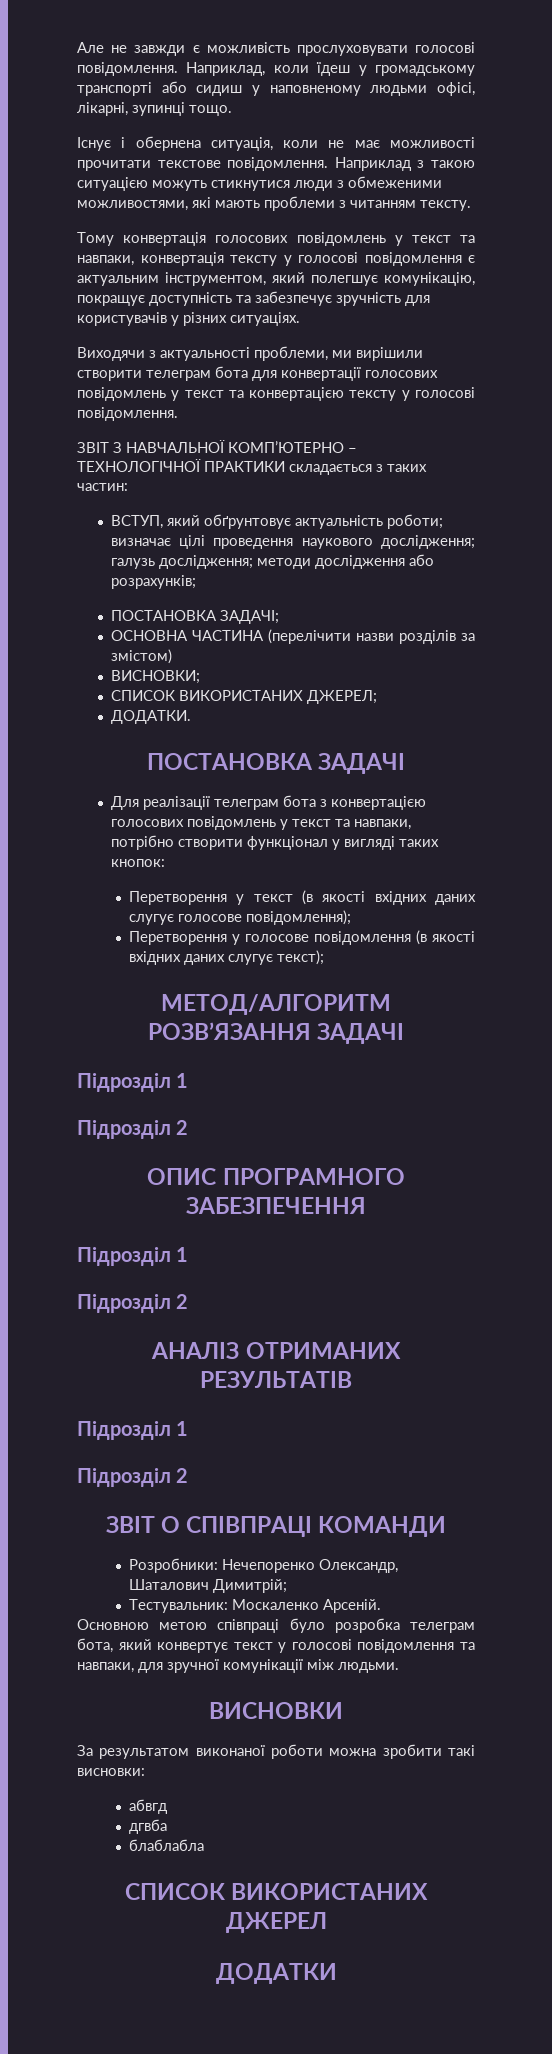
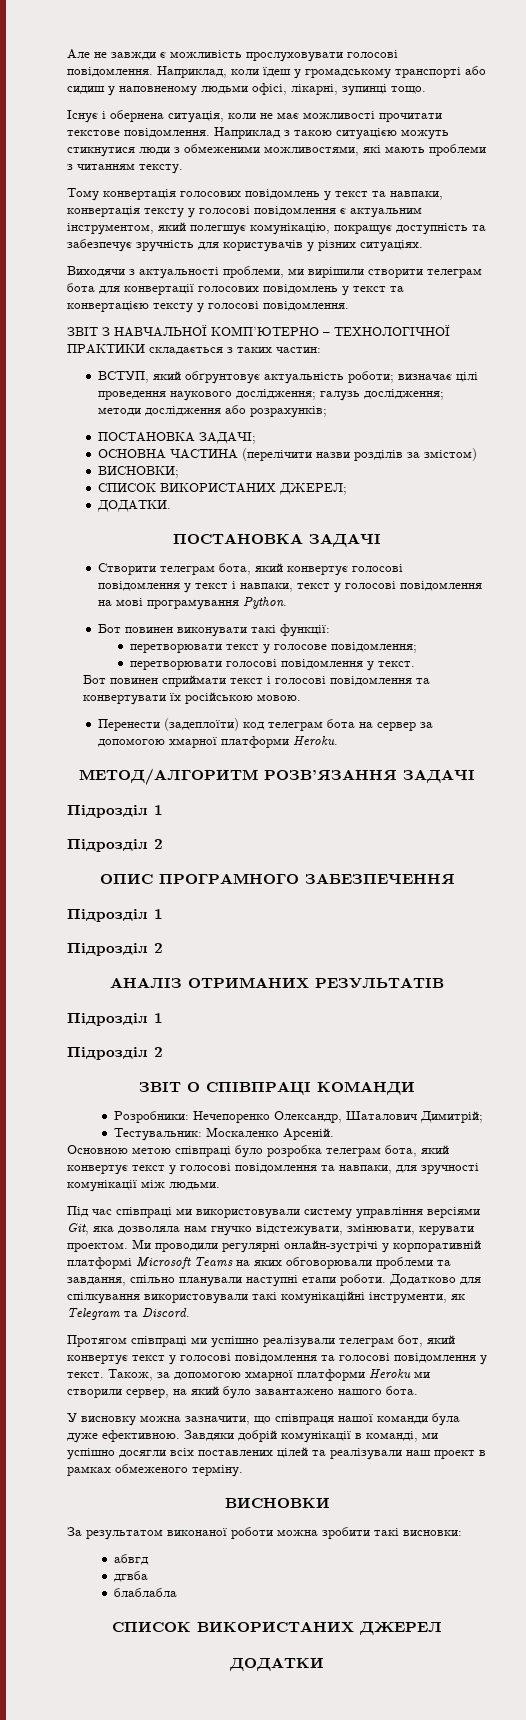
- Для реалізації телеграм бота з конвертацією голосових повідомлень у текст та навпаки, потрібно створити функціонал у вигляді таких кнопок:
- Перетворення у текст (в якості вхідних даних слугує голосове повідомлення);
- Перетворення у голосове повідомлення (в якості вхідних даних слугує текст);
+ Створити телеграм бота, який конвертує голосові повідомлення у текст і навпаки, текст у голосові повідомлення на мові програмування Python.
+ Бот повинен виконувати такі функції:
+ перетворювати текст у голосове повідомлення;
+ перетворювати голосові повідомлення у текст.
+ Бот повинен сприймати текст і голосові повідомлення та конвертувати їх російською мовою.
+ Перенести (задеплоїти) код телеграм бота на сервер за допомогою хмарної платформи Heroku.
- Основною метою співпраці було розробка телеграм бота, який конвертує текст у голосові повідомлення та навпаки, для зручної комунікації між людьми.
+ Основною метою співпраці було розробка телеграм бота, який конвертує текст у голосові повідомлення та навпаки, для зручності комунікації між людьми.
+ Під час співпраці ми використовували систему управління версіями Git, яка дозволяла нам гнучко відстежувати, змінювати, керувати проектом. Ми проводили регулярні онлайн-зустрічі у корпоративній платформі Microsoft Teams на яких обговорювали проблеми та завдання, спільно планували наступні етапи роботи. Додатково для спілкування використовували такі комунікаційні інструменти, як Telegram та Discord.
+ Протягом співпраці ми успішно реалізували телеграм бот, який конвертує текст у голосові повідомлення та голосові повідомлення у текст. Також, за допомогою хмарної платформи Heroku ми створили сервер, на який було завантажено нашого бота.
+ У висновку можна зазначити, що співпраця нашої команди була дуже ефективною. Завдяки добрій комунікації в команді, ми успішно досягли всіх поставлених цілей та реалізували наш проект в рамках обмеженого терміну.

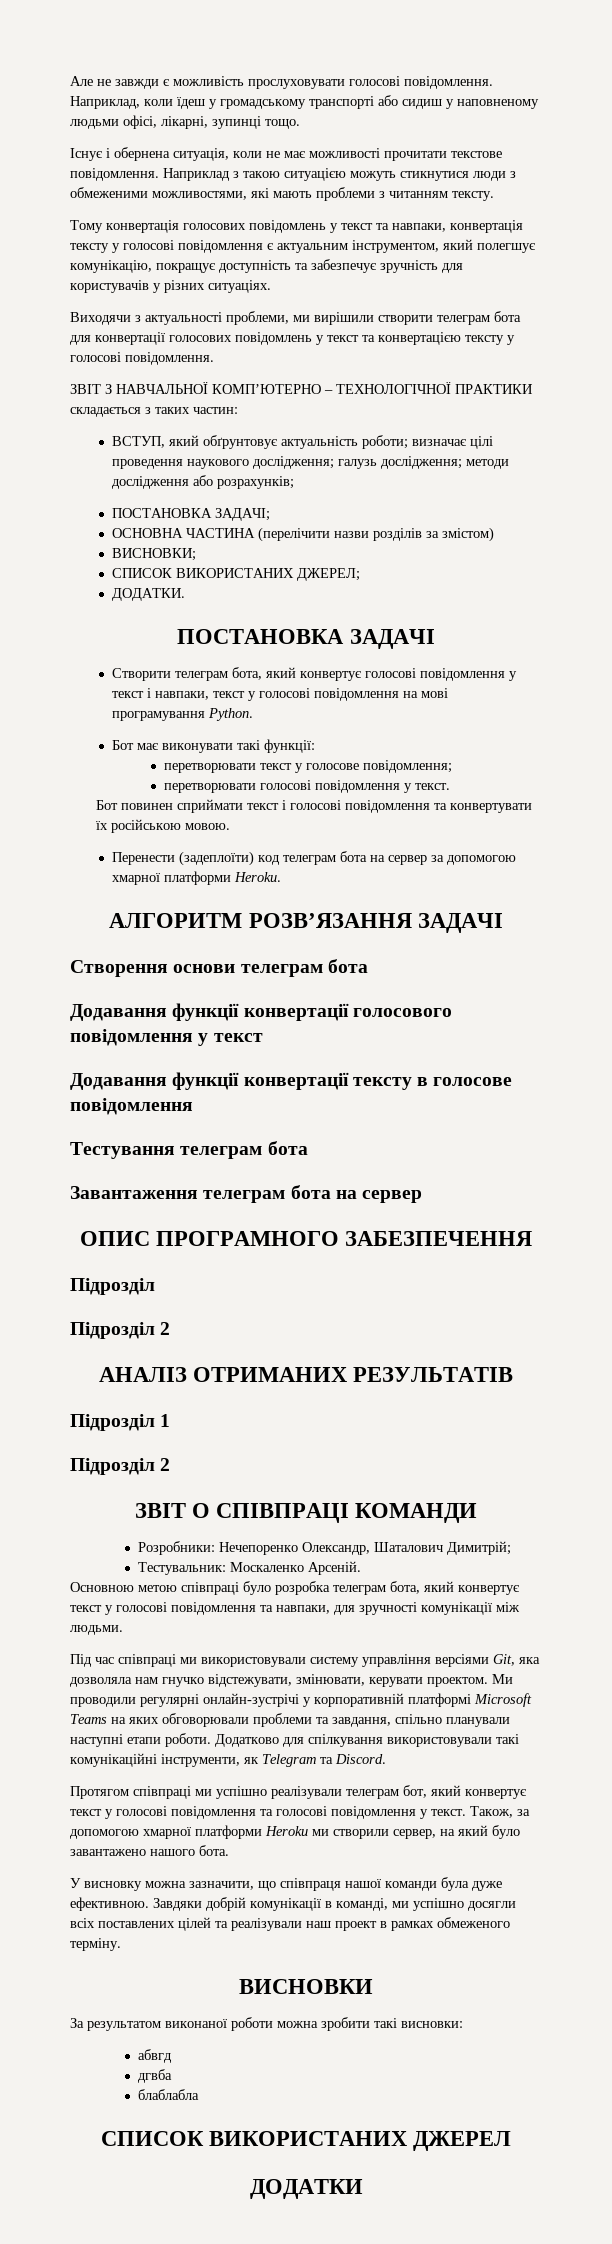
- Бот повинен виконувати такі функції:
+ Бот має виконувати такі функції:
- МЕТОД/АЛГОРИТМ РОЗВ’ЯЗАННЯ ЗАДАЧІ
- Підрозділ 1
- Підрозділ 2
+ АЛГОРИТМ РОЗВ’ЯЗАННЯ ЗАДАЧІ
+ Створення основи телеграм бота
+ Додавання функції конвертації голосового повідомлення у текст
+ Додавання функції конвертації тексту в голосове повідомлення
+ Тестування телеграм бота
+ Завантаження телеграм бота на сервер
  ОПИС ПРОГРАМНОГО ЗАБЕЗПЕЧЕННЯ
- Підрозділ 1
+ Підрозділ

